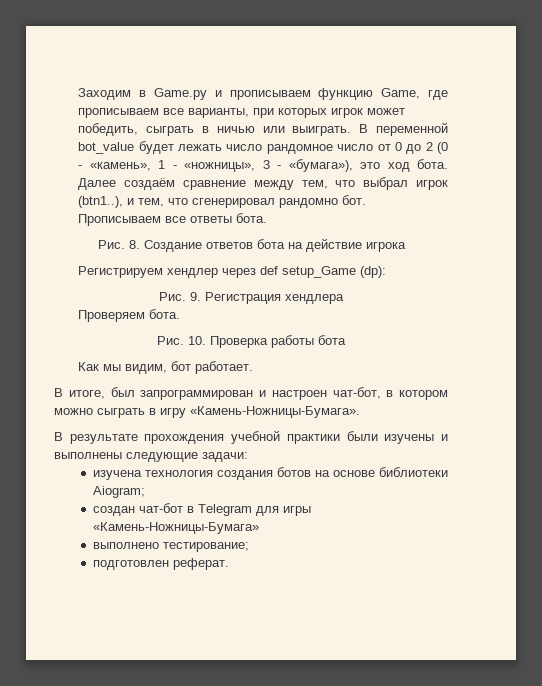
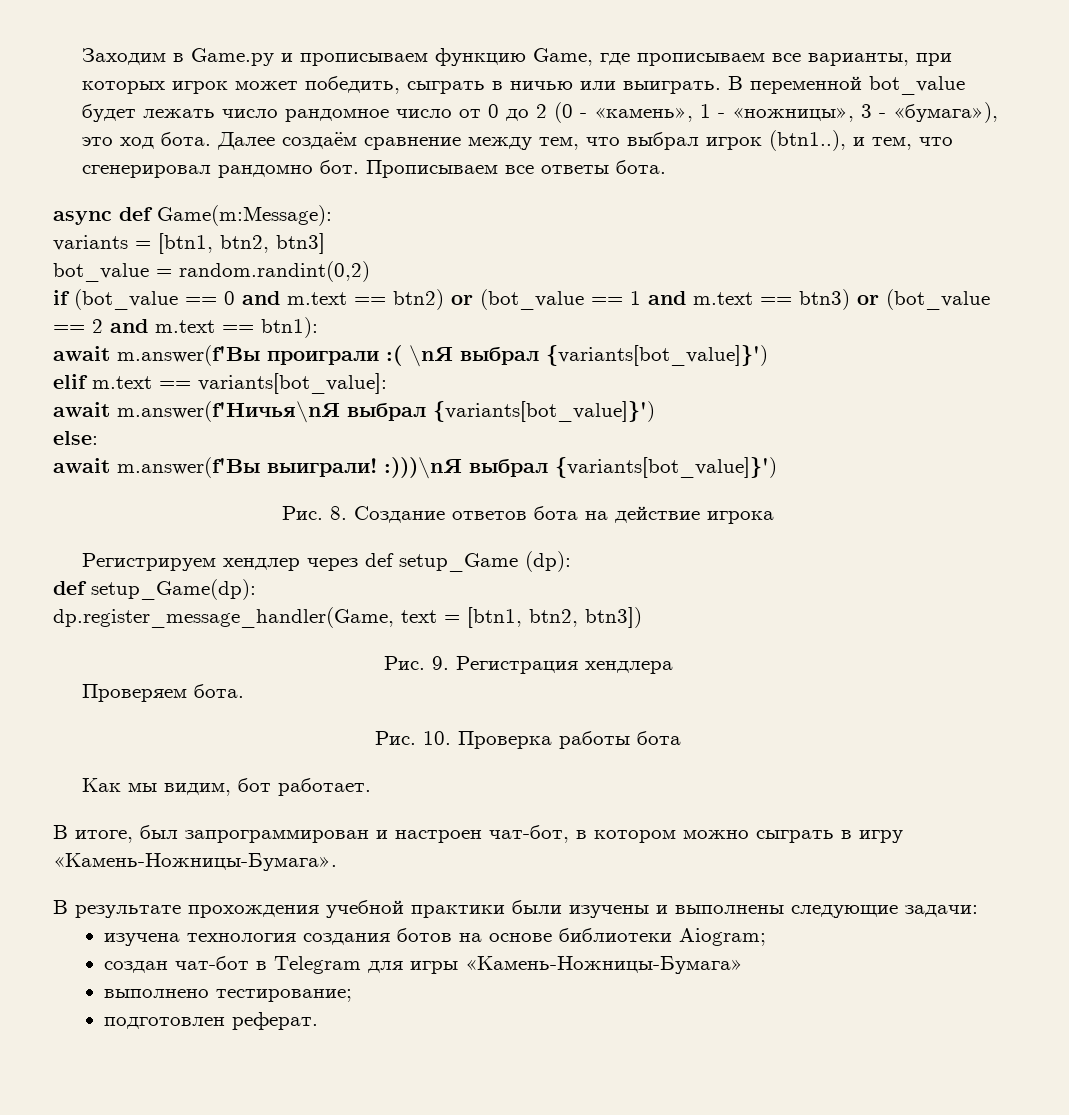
+ async def Game(m:Message):
+ variants = [btn1, btn2, btn3]
+ bot_value = random.randint(0,2)
+ if (bot_value == 0 and m.text == btn2) or (bot_value == 1 and m.text == btn3) or (bot_value == 2 and m.text == btn1):
+ await m.answer(f'Вы проиграли :( \nЯ выбрал {variants[bot_value]}')
+ elif m.text == variants[bot_value]:
+ await m.answer(f'Ничья\nЯ выбрал {variants[bot_value]}')
+ else:
+ await m.answer(f'Вы выиграли! :)))\nЯ выбрал {variants[bot_value]}')
+ def setup_Game(dp):
+ dp.register_message_handler(Game, text = [btn1, btn2, btn3])

